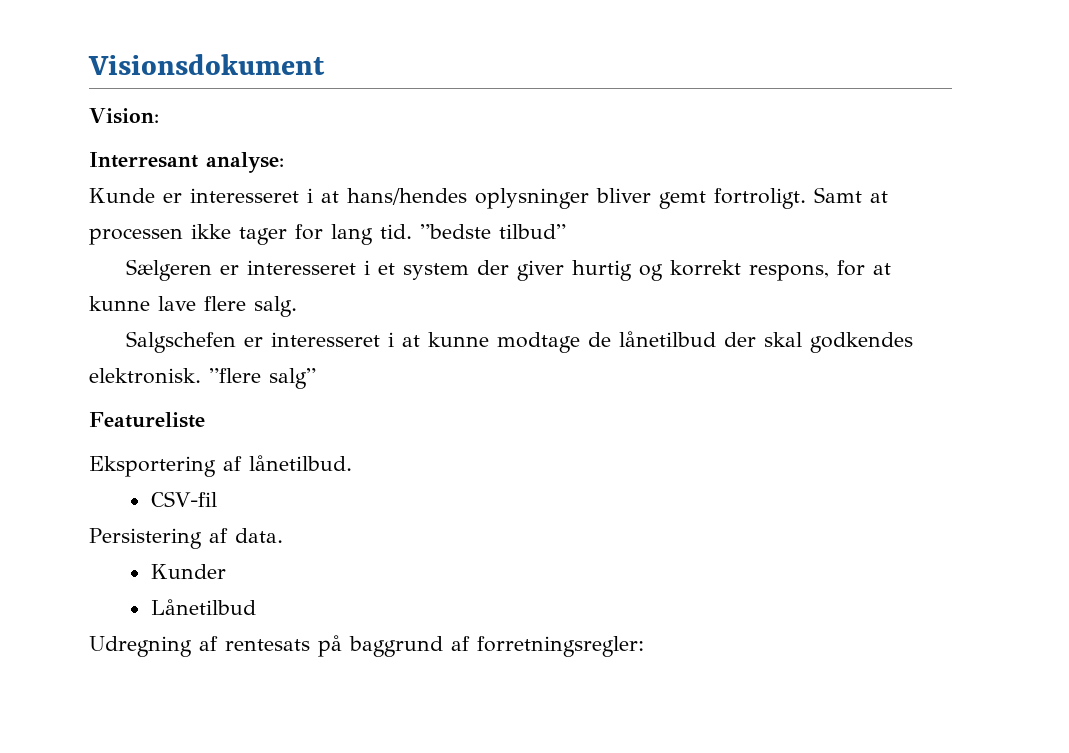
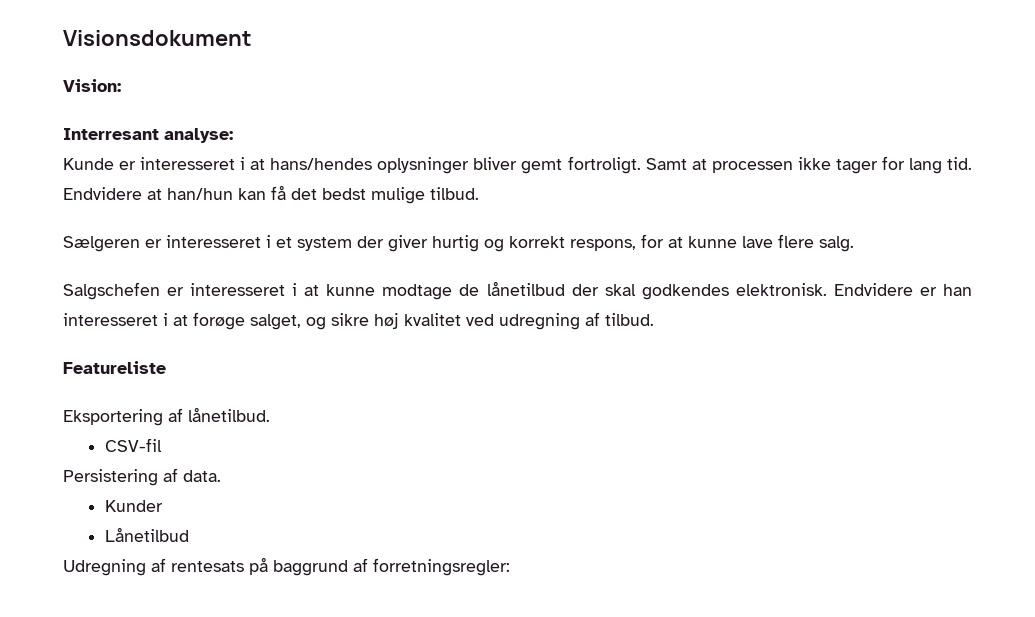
- Samt at processen ikke tager for lang tid. ”bedste tilbud”
+ Samt at processen ikke tager for lang tid. Endvidere at han/hun kan få det bedst mulige tilbud.
- Salgschefen er interesseret i at kunne modtage de lånetilbud der skal godkendes elektronisk. ”flere salg”
+ Salgschefen er interesseret i at kunne modtage de lånetilbud der skal godkendes elektronisk. Endvidere er han interesseret i at forøge salget, og sikre høj kvalitet ved udregning af tilbud.

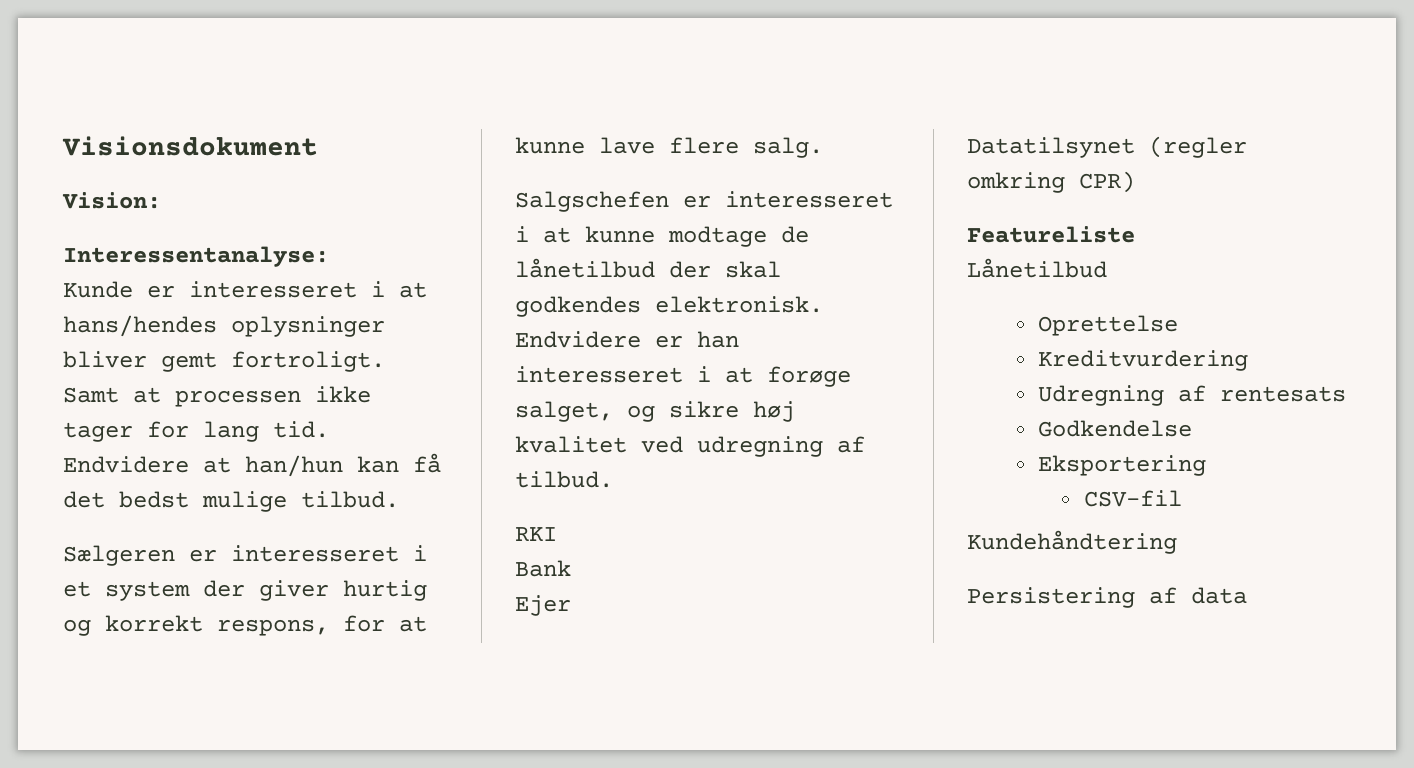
- Interresant analyse:
+ Interessentanalyse:
+ RKI
+ Bank
+ Ejer
+ Datatilsynet (regler omkring CPR)
  Featureliste
- Eksportering af lånetilbud.
+ Lånetilbud
+ Oprettelse
+ Kreditvurdering
+ Udregning af rentesats
+ Godkendelse
+ Eksportering
  CSV-fil
- Persistering af data.
- Kunder
- Lånetilbud
- Udregning af rentesats på baggrund af forretningsregler:
+ Kundehåndtering
+ Persistering af data

